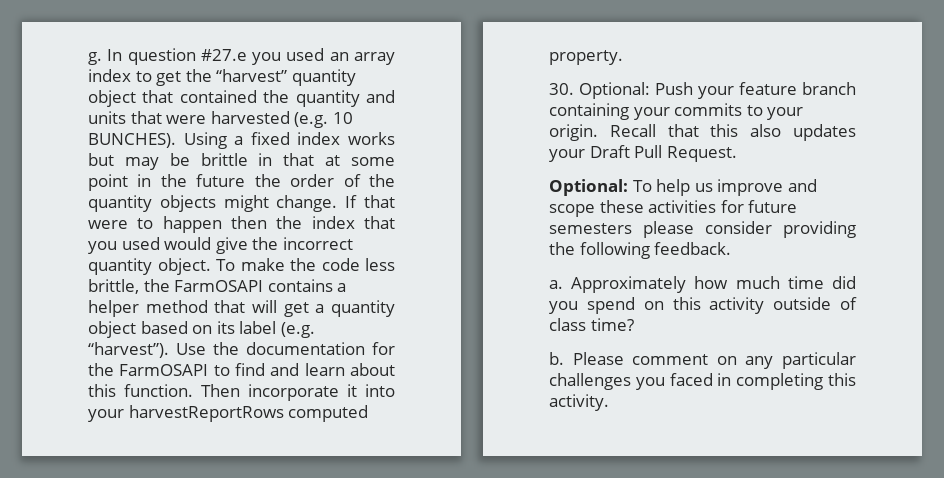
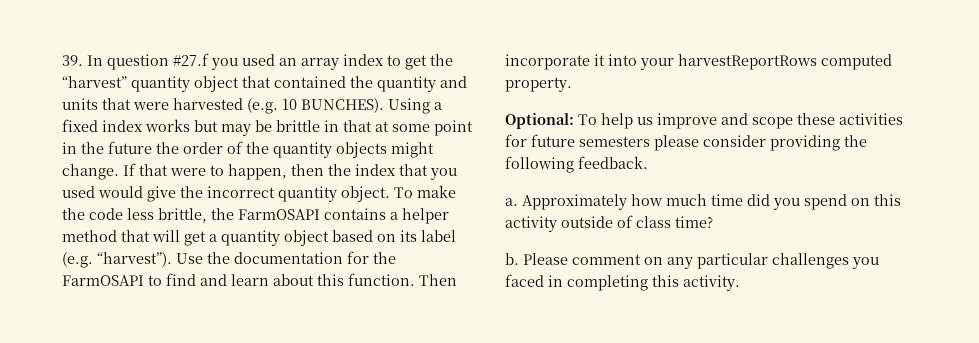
- g. In question #27.e you used an array index to get the “harvest” quantity object that contained the quantity and units that were harvested (e.g. 10 BUNCHES).
+ 39. In question #27.f you used an array index to get the “harvest” quantity object that contained the quantity and units that were harvested (e.g. 10 BUNCHES).
- If that were to happen then the index that you used would give the incorrect quantity object.
+ If that were to happen, then the index that you used would give the incorrect quantity object.
- 30. Optional: Push your feature branch containing your commits to your origin. Recall that this also updates your Draft Pull Request.

